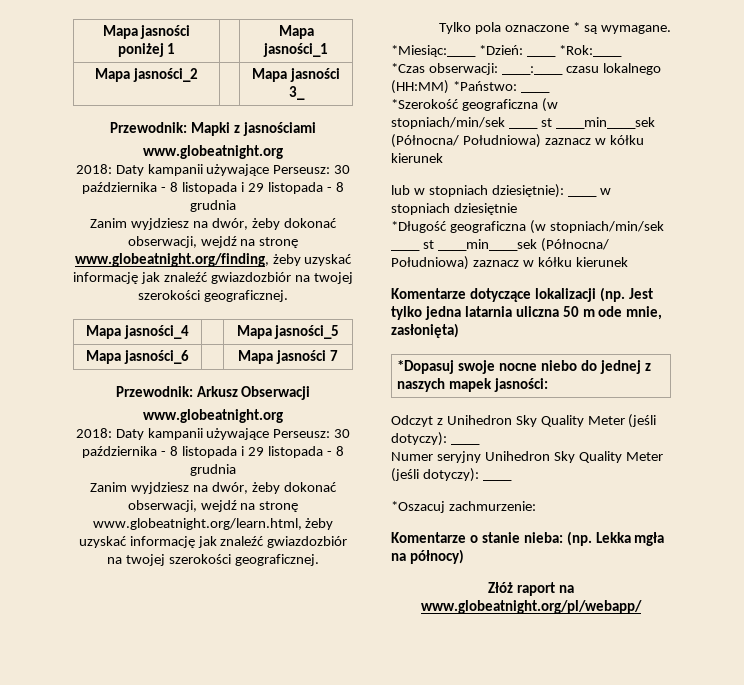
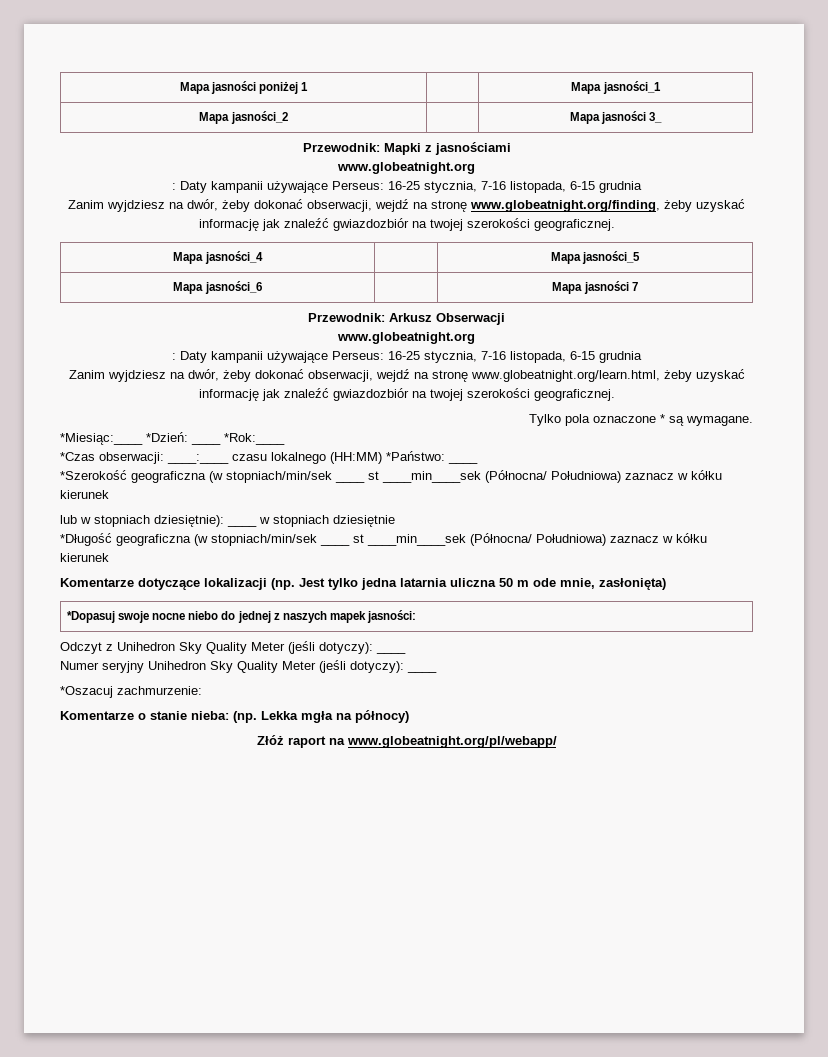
  Przewodnik: Mapki z jasnościami
  www.globeatnight.org
- 2018: Daty kampanii używające Perseusz: 30 października - 8 listopada i 29 listopada - 8 grudnia
+ : Daty kampanii używające Perseus: 16-25 stycznia, 7-16 listopada, 6-15 grudnia
  Przewodnik: Arkusz Obserwacji
  www.globeatnight.org
- 2018: Daty kampanii używające Perseusz: 30 października - 8 listopada i 29 listopada - 8 grudnia
+ : Daty kampanii używające Perseus: 16-25 stycznia, 7-16 listopada, 6-15 grudnia

